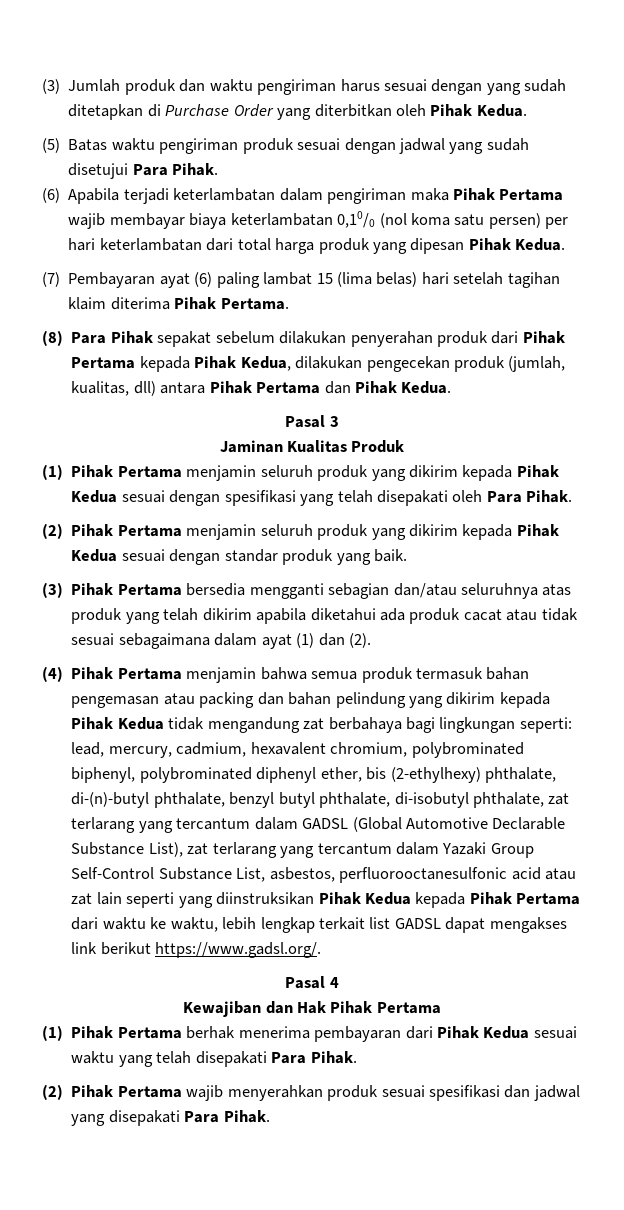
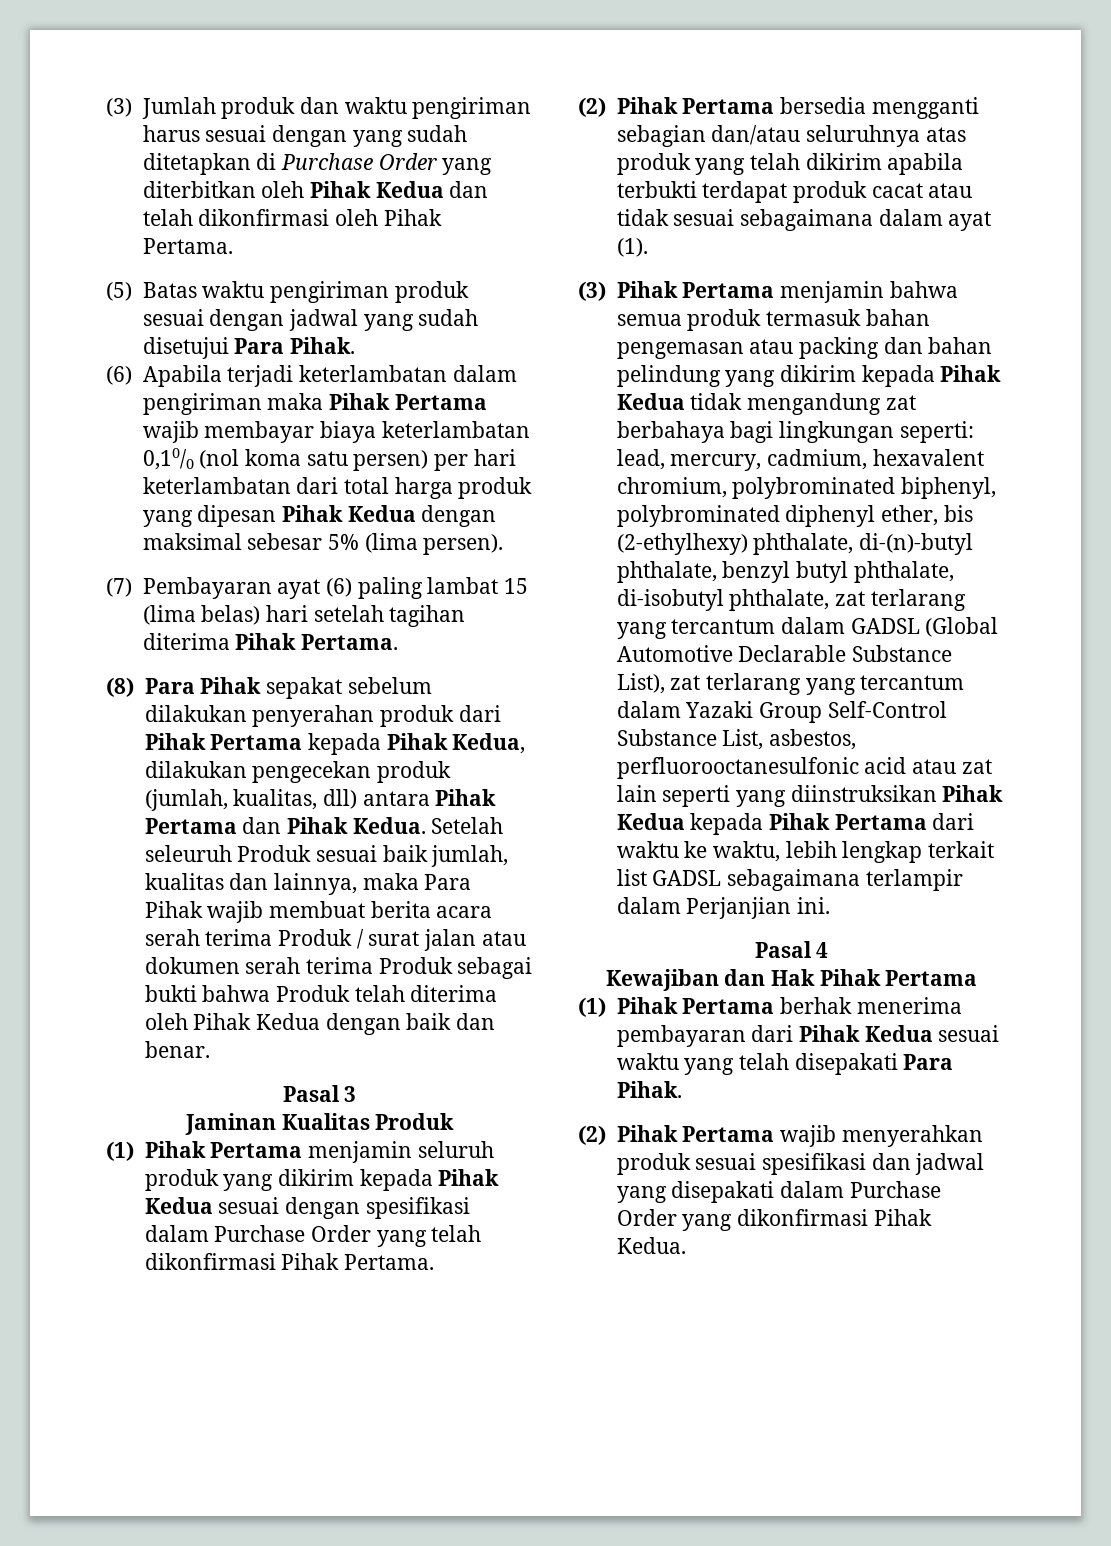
- (3) Jumlah produk dan waktu pengiriman harus sesuai dengan yang sudah ditetapkan di Purchase Order yang diterbitkan oleh Pihak Kedua.
+ (3) Jumlah produk dan waktu pengiriman harus sesuai dengan yang sudah ditetapkan di Purchase Order yang diterbitkan oleh Pihak Kedua dan telah dikonfirmasi oleh Pihak Pertama.
- (6) Apabila terjadi keterlambatan dalam pengiriman maka Pihak Pertama wajib membayar biaya keterlambatan 0,10/0 (nol koma satu persen) per hari keterlambatan dari total harga produk yang dipesan Pihak Kedua.
+ (6) Apabila terjadi keterlambatan dalam pengiriman maka Pihak Pertama wajib membayar biaya keterlambatan 0,10/0 (nol koma satu persen) per hari keterlambatan dari total harga produk yang dipesan Pihak Kedua dengan maksimal sebesar 5% (lima persen).
- (7) Pembayaran ayat (6) paling lambat 15 (lima belas) hari setelah tagihan klaim diterima Pihak Pertama.
+ (7) Pembayaran ayat (6) paling lambat 15 (lima belas) hari setelah tagihan diterima Pihak Pertama.
+ Setelah seleuruh Produk sesuai baik jumlah, kualitas dan lainnya, maka Para Pihak wajib membuat berita acara serah terima Produk / surat jalan atau dokumen serah terima Produk sebagai bukti bahwa Produk telah diterima oleh Pihak Kedua dengan baik dan benar.
- (1) Pihak Pertama menjamin seluruh produk yang dikirim kepada Pihak Kedua sesuai dengan spesifikasi yang telah disepakati oleh Para Pihak.
- (2) Pihak Pertama menjamin seluruh produk yang dikirim kepada Pihak Kedua sesuai dengan standar produk yang baik.
- (3) Pihak Pertama bersedia mengganti sebagian dan/atau seluruhnya atas produk yang telah dikirim apabila diketahui ada produk cacat atau tidak sesuai sebagaimana dalam ayat (1) dan (2).
- (4) Pihak Pertama menjamin bahwa semua produk termasuk bahan pengemasan atau packing dan bahan pelindung yang dikirim kepada Pihak Kedua tidak mengandung zat berbahaya bagi lingkungan seperti:
+ (1) Pihak Pertama menjamin seluruh produk yang dikirim kepada Pihak Kedua sesuai dengan spesifikasi dalam Purchase Order yang telah dikonfirmasi Pihak Pertama.
+ (2) Pihak Pertama bersedia mengganti sebagian dan/atau seluruhnya atas produk yang telah dikirim apabila terbukti terdapat produk cacat atau tidak sesuai sebagaimana dalam ayat (1).
+ (3) Pihak Pertama menjamin bahwa semua produk termasuk bahan pengemasan atau packing dan bahan pelindung yang dikirim kepada Pihak Kedua tidak mengandung zat berbahaya bagi lingkungan seperti:
- lead, mercury, cadmium, hexavalent chromium, polybrominated biphenyl, polybrominated diphenyl ether, bis (2-ethylhexy) phthalate, di-(n)-butyl phthalate, benzyl butyl phthalate, di-isobutyl phthalate, zat terlarang yang tercantum dalam GADSL (Global Automotive Declarable Substance List), zat terlarang yang tercantum dalam Yazaki Group Self-Control Substance List, asbestos, perfluorooctanesulfonic acid atau zat lain seperti yang diinstruksikan Pihak Kedua kepada Pihak Pertama dari waktu ke waktu, lebih lengkap terkait list GADSL dapat mengakses link berikut https://www.gadsl.org/.
+ lead, mercury, cadmium, hexavalent chromium, polybrominated biphenyl, polybrominated diphenyl ether, bis (2-ethylhexy) phthalate, di-(n)-butyl phthalate, benzyl butyl phthalate, di-isobutyl phthalate, zat terlarang yang tercantum dalam GADSL (Global Automotive Declarable Substance List), zat terlarang yang tercantum dalam Yazaki Group Self-Control Substance List, asbestos, perfluorooctanesulfonic acid atau zat lain seperti yang diinstruksikan Pihak Kedua kepada Pihak Pertama dari waktu ke waktu, lebih lengkap terkait list GADSL sebagaimana terlampir dalam Perjanjian ini.
- (2) Pihak Pertama wajib menyerahkan produk sesuai spesifikasi dan jadwal yang disepakati Para Pihak.
+ (2) Pihak Pertama wajib menyerahkan produk sesuai spesifikasi dan jadwal yang disepakati dalam Purchase Order yang dikonfirmasi Pihak Kedua.

